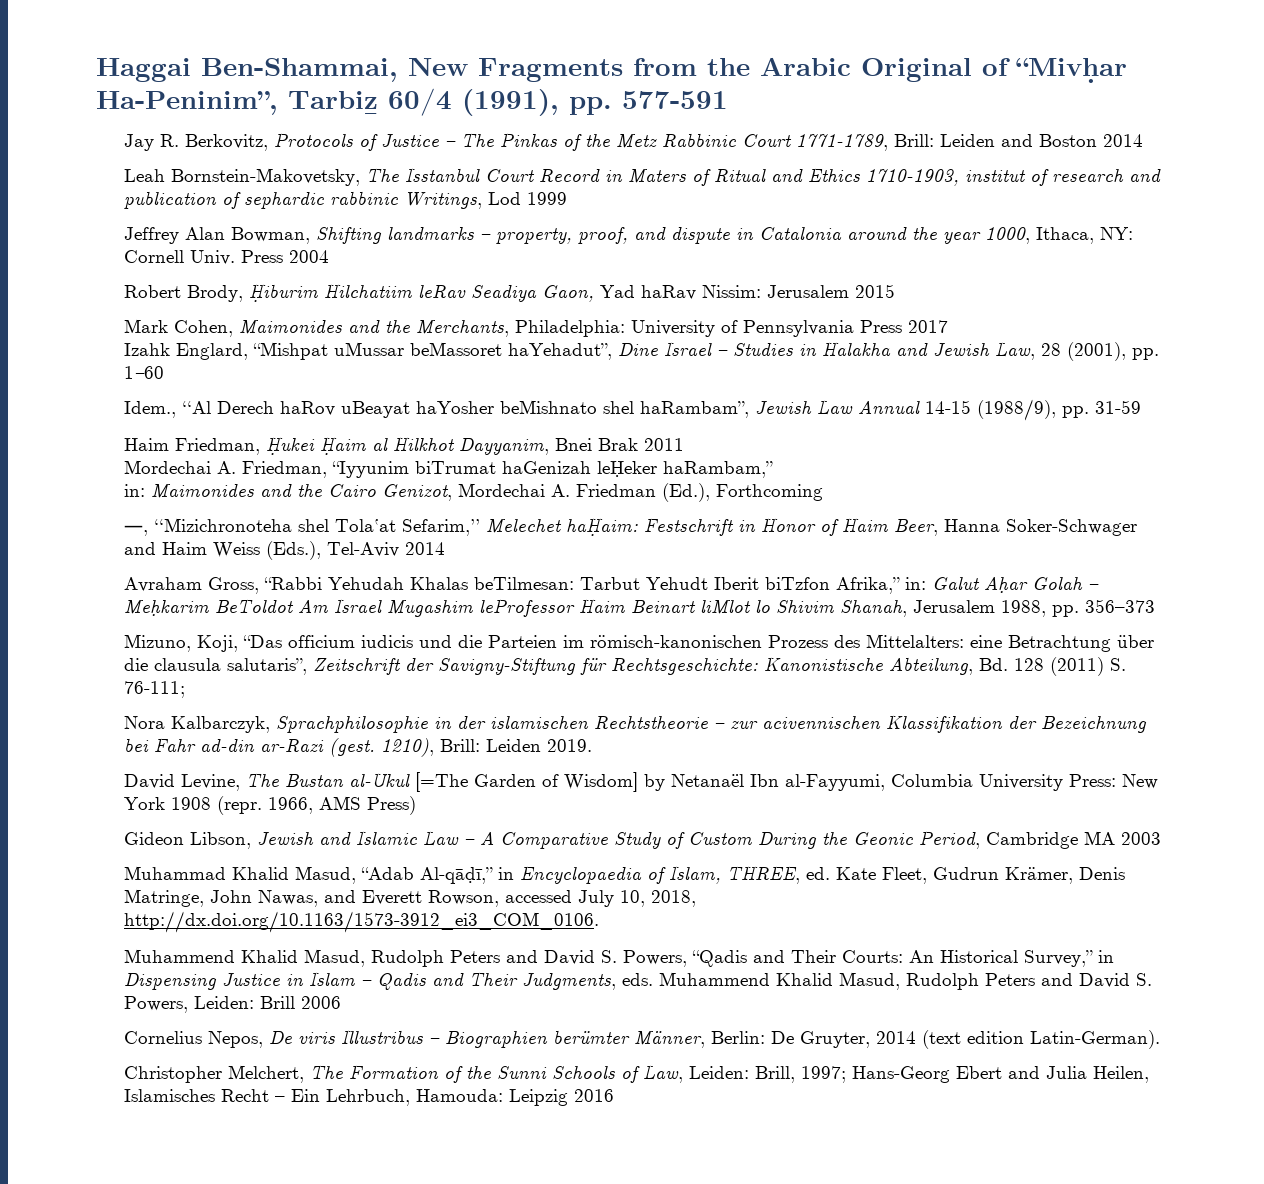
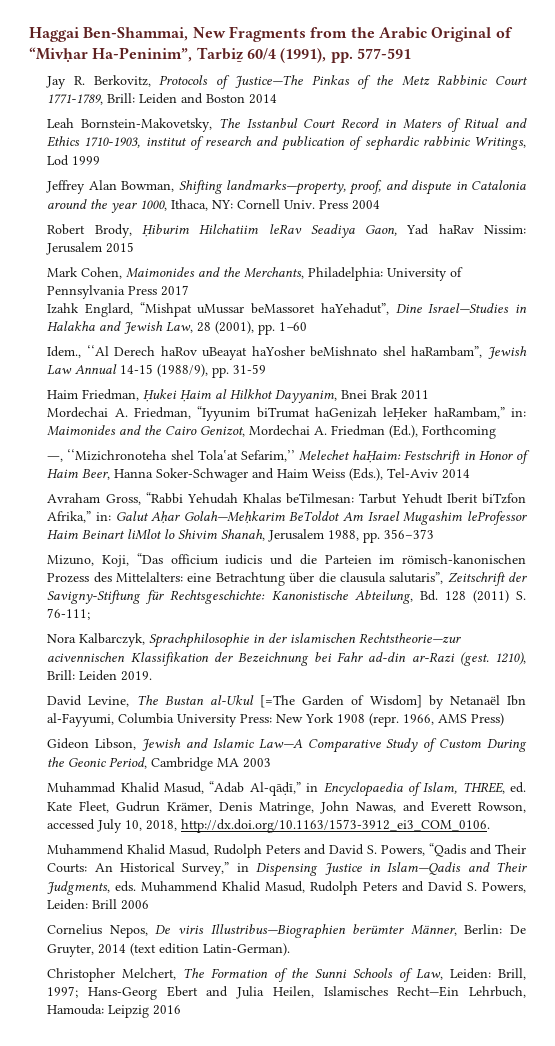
- Jay R. Berkovitz, Protocols of Justice – The Pinkas of the Metz Rabbinic Court 1771-1789, Brill: Leiden and Boston 2014
+ Jay R. Berkovitz, Protocols of Justice—The Pinkas of the Metz Rabbinic Court 1771-1789, Brill: Leiden and Boston 2014
- Jeffrey Alan Bowman, Shifting landmarks – property, proof, and dispute in Catalonia around the year 1000, Ithaca, NY: Cornell Univ.
+ Jeffrey Alan Bowman, Shifting landmarks—property, proof, and dispute in Catalonia around the year 1000, Ithaca, NY: Cornell Univ.
- Izahk Englard, “Mishpat uMussar beMassoret haYehadut”, Dine Israel – Studies in Halakha and Jewish Law, 28 (2001), pp. 1–60
+ Izahk Englard, “Mishpat uMussar beMassoret haYehadut”, Dine Israel—Studies in Halakha and Jewish Law, 28 (2001), pp. 1–60
- Mordechai A. Friedman, “Iyyunim biTrumat haGenizah leḤeker haRambam,”
- in: Maimonides and the Cairo Genizot, Mordechai A. Friedman (Ed.), Forthcoming
+ Mordechai A. Friedman, “Iyyunim biTrumat haGenizah leḤeker haRambam,” in: Maimonides and the Cairo Genizot, Mordechai A. Friedman (Ed.), Forthcoming
- Avraham Gross, “Rabbi Yehudah Khalas beTilmesan: Tarbut Yehudt Iberit biTzfon Afrika,” in: Galut Aḥar Golah – Meḥkarim BeToldot Am Israel Mugashim leProfessor Haim Beinart liMlot lo Shivim Shanah, Jerusalem 1988, pp. 356–373
+ Avraham Gross, “Rabbi Yehudah Khalas beTilmesan: Tarbut Yehudt Iberit biTzfon Afrika,” in: Galut Aḥar Golah—Meḥkarim BeToldot Am Israel Mugashim leProfessor Haim Beinart liMlot lo Shivim Shanah, Jerusalem 1988, pp. 356–373
- Nora Kalbarczyk, Sprachphilosophie in der islamischen Rechtstheorie – zur acivennischen Klassifikation der Bezeichnung bei Fahr ad-din ar-Razi (gest.
+ Nora Kalbarczyk, Sprachphilosophie in der islamischen Rechtstheorie—zur acivennischen Klassifikation der Bezeichnung bei Fahr ad-din ar-Razi (gest.
- Gideon Libson, Jewish and Islamic Law – A Comparative Study of Custom During the Geonic Period, Cambridge MA 2003
+ Gideon Libson, Jewish and Islamic Law—A Comparative Study of Custom During the Geonic Period, Cambridge MA 2003
- Muhammend Khalid Masud, Rudolph Peters and David S. Powers, “Qadis and Their Courts: An Historical Survey,” in Dispensing Justice in Islam – Qadis and Their Judgments, eds. Muhammend Khalid Masud, Rudolph Peters and David S. Powers, Leiden: Brill 2006
+ Muhammend Khalid Masud, Rudolph Peters and David S. Powers, “Qadis and Their Courts: An Historical Survey,” in Dispensing Justice in Islam—Qadis and Their Judgments, eds. Muhammend Khalid Masud, Rudolph Peters and David S. Powers, Leiden: Brill 2006
- Cornelius Nepos, De viris Illustribus – Biographien berümter Männer, Berlin: De Gruyter, 2014 (text edition Latin-German).
+ Cornelius Nepos, De viris Illustribus—Biographien berümter Männer, Berlin: De Gruyter, 2014 (text edition Latin-German).
- Christopher Melchert, The Formation of the Sunni Schools of Law, Leiden: Brill, 1997; Hans-Georg Ebert and Julia Heilen, Islamisches Recht – Ein Lehrbuch, Hamouda: Leipzig 2016
+ Christopher Melchert, The Formation of the Sunni Schools of Law, Leiden: Brill, 1997; Hans-Georg Ebert and Julia Heilen, Islamisches Recht—Ein Lehrbuch, Hamouda: Leipzig 2016

